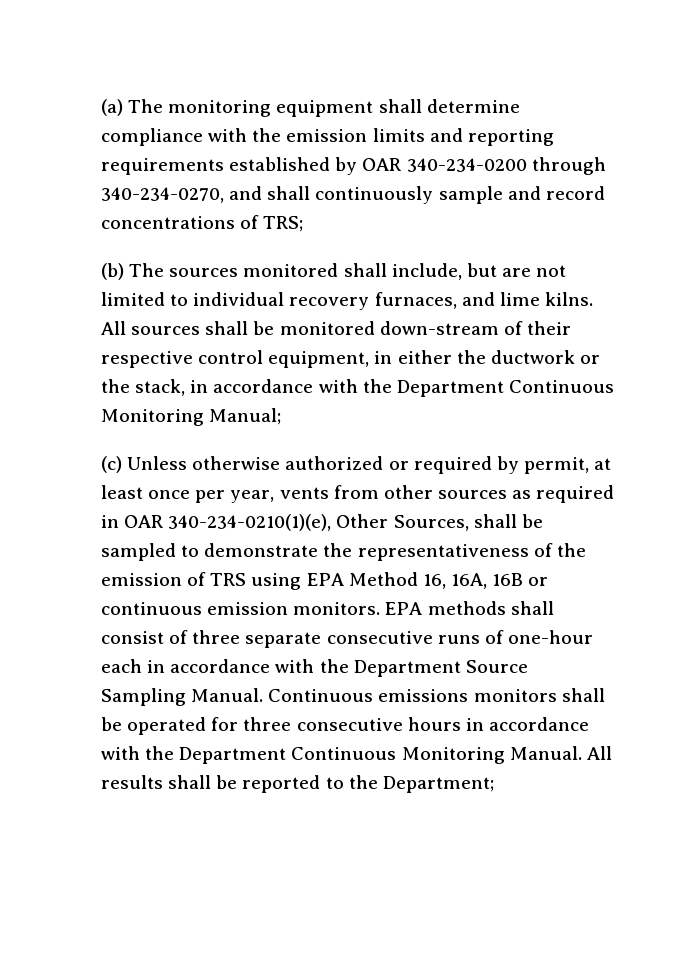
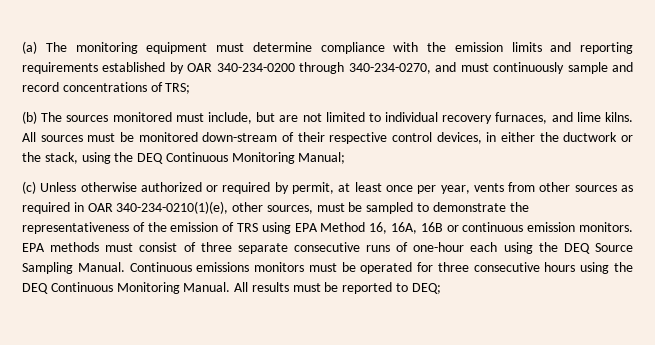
- (a) The monitoring equipment shall determine compliance with the emission limits and reporting requirements established by OAR 340-234-0200 through 340-234-0270, and shall continuously sample and record concentrations of TRS;
+ (a) The monitoring equipment must determine compliance with the emission limits and reporting requirements established by OAR 340-234-0200 through 340-234-0270, and must continuously sample and record concentrations of TRS;
- (b) The sources monitored shall include, but are not limited to individual recovery furnaces, and lime kilns.
+ (b) The sources monitored must include, but are not limited to individual recovery furnaces, and lime kilns.
- All sources shall be monitored down-stream of their respective control equipment, in either the ductwork or the stack, in accordance with the Department Continuous Monitoring Manual;
+ All sources must be monitored down-stream of their respective control devices, in either the ductwork or the stack, using the DEQ Continuous Monitoring Manual;
- (c) Unless otherwise authorized or required by permit, at least once per year, vents from other sources as required in OAR 340-234-0210(1)(e), Other Sources, shall be sampled to demonstrate the representativeness of the emission of TRS using EPA Method 16, 16A, 16B or continuous emission monitors.
+ (c) Unless otherwise authorized or required by permit, at least once per year, vents from other sources as required in OAR 340-234-0210(1)(e), other sources, must be sampled to demonstrate the representativeness of the emission of TRS using EPA Method 16, 16A, 16B or continuous emission monitors.
- EPA methods shall consist of three separate consecutive runs of one-hour each in accordance with the Department Source Sampling Manual.
+ EPA methods must consist of three separate consecutive runs of one-hour each using the DEQ Source Sampling Manual.
- Continuous emissions monitors shall be operated for three consecutive hours in accordance with the Department Continuous Monitoring Manual.
+ Continuous emissions monitors must be operated for three consecutive hours using the DEQ Continuous Monitoring Manual.
- All results shall be reported to the Department;
+ All results must be reported to DEQ;

